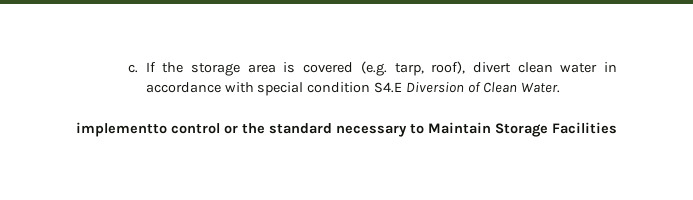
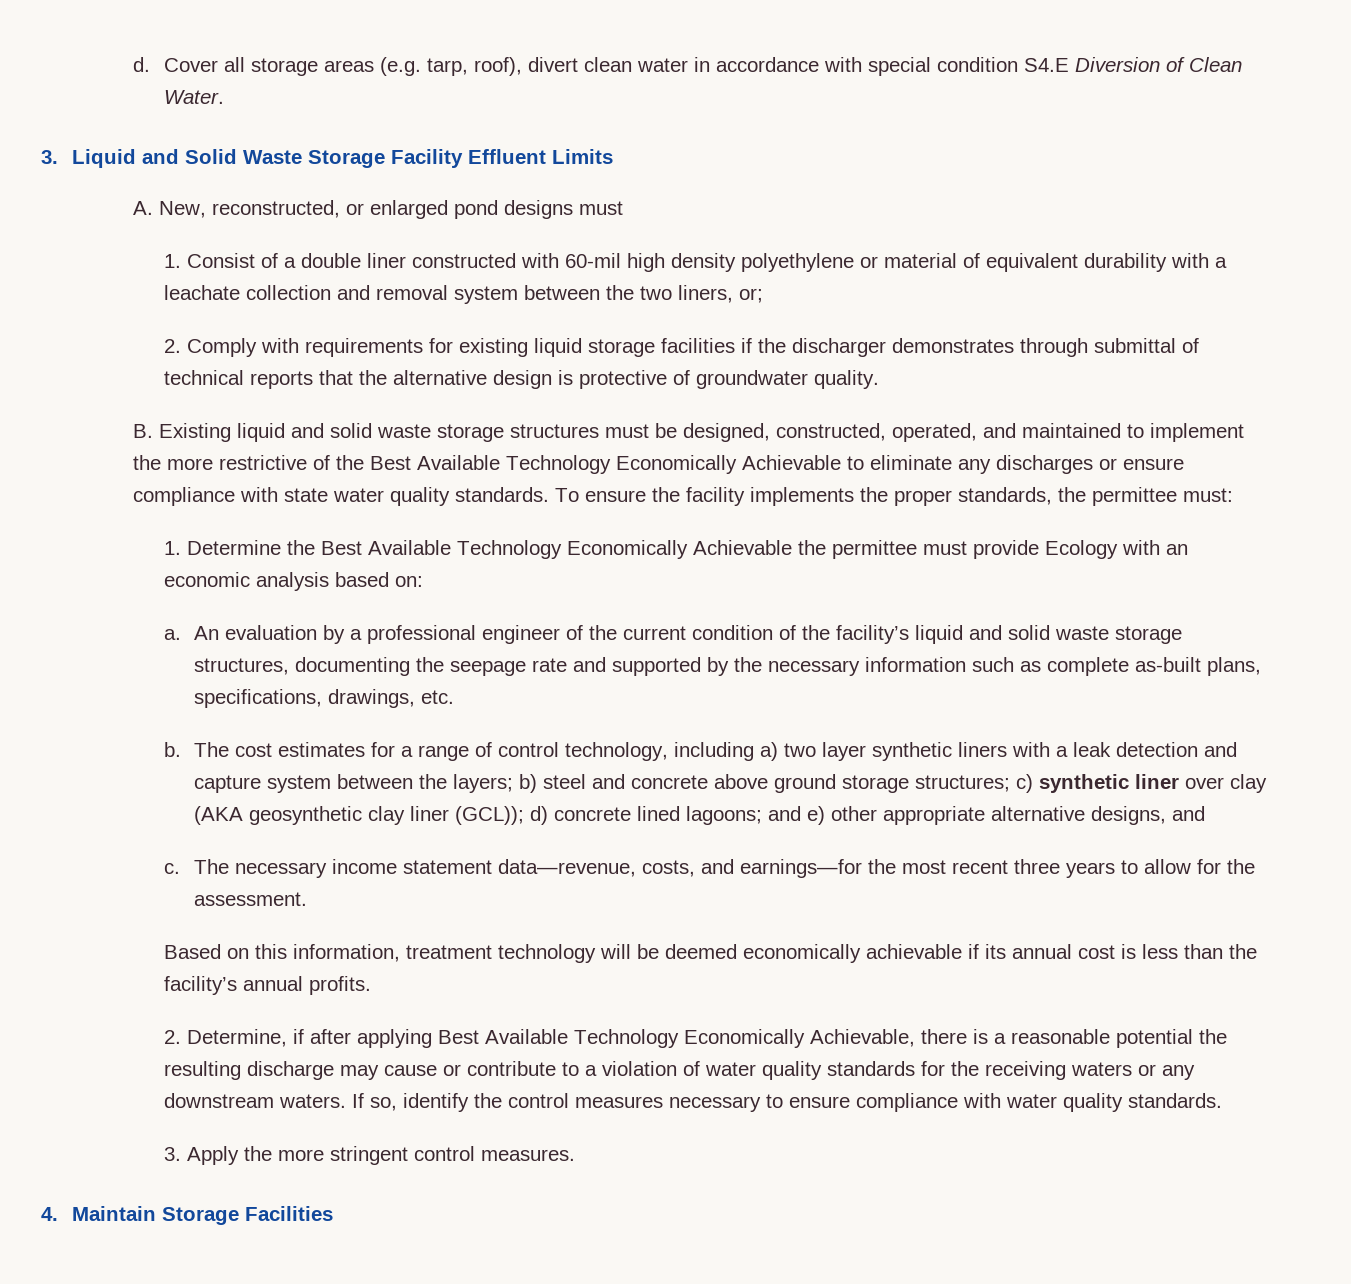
- c. If the storage area is covered (e.g. tarp, roof), divert clean water in accordance with special condition S4.E Diversion of Clean Water.
+ d. Cover all storage areas (e.g. tarp, roof), divert clean water in accordance with special condition S4.E Diversion of Clean Water.
- implementto control or the standard necessary to Maintain Storage Facilities
+ 3. Liquid and Solid Waste Storage Facility Effluent Limits
+ A. New, reconstructed, or enlarged pond designs must
+ 1. Consist of a double liner constructed with 60-mil high density polyethylene or material of equivalent durability with a leachate collection and removal system between the two liners, or;
+ 2. Comply with requirements for existing liquid storage facilities if the discharger demonstrates through submittal of technical reports that the alternative design is protective of groundwater quality.
+ B. Existing liquid and solid waste storage structures must be designed, constructed, operated, and maintained to implement the more restrictive of the Best Available Technology Economically Achievable to eliminate any discharges or ensure compliance with state water quality standards. To ensure the facility implements the proper standards, the permittee must:
+ 1. Determine the Best Available Technology Economically Achievable the permittee must provide Ecology with an economic analysis based on:
+ a. An evaluation by a professional engineer of the current condition of the facility’s liquid and solid waste storage structures, documenting the seepage rate and supported by the necessary information such as complete as-built plans, specifications, drawings, etc.
+ b. The cost estimates for a range of control technology, including a) two layer synthetic liners with a leak detection and capture system between the layers; b) steel and concrete above ground storage structures; c) synthetic liner over clay (AKA geosynthetic clay liner (GCL)); d) concrete lined lagoons; and e) other appropriate alternative designs, and
+ c. The necessary income statement data—revenue, costs, and earnings—for the most recent three years to allow for the assessment.
+ Based on this information, treatment technology will be deemed economically achievable if its annual cost is less than the facility’s annual profits.
+ 2. Determine, if after applying Best Available Technology Economically Achievable, there is a reasonable potential the resulting discharge may cause or contribute to a violation of water quality standards for the receiving waters or any downstream waters. If so, identify the control measures necessary to ensure compliance with water quality standards.
+ 3. Apply the more stringent control measures.
+ 4. Maintain Storage Facilities

